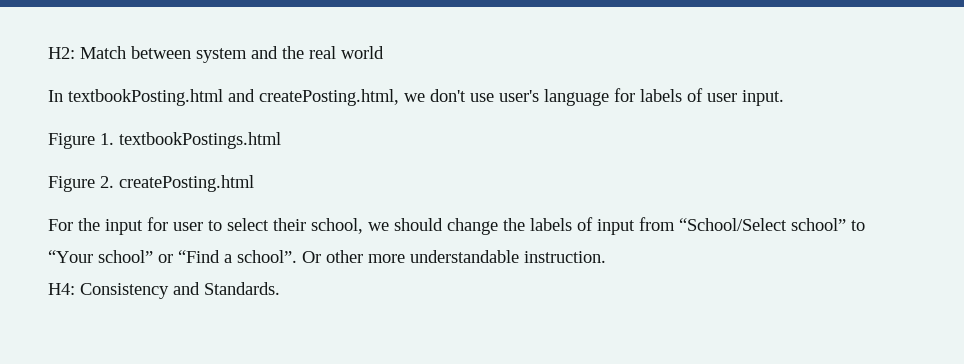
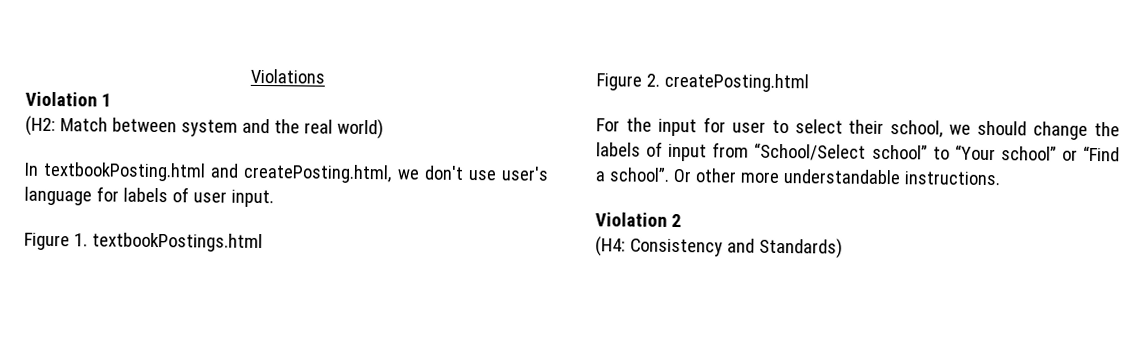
- H2: Match between system and the real world
+ Violations
+ Violation 1
+ (H2: Match between system and the real world)
- Or other more understandable instruction.
- H4: Consistency and Standards.
+ Or other more understandable instructions.
+ Violation 2
+ (H4: Consistency and Standards)

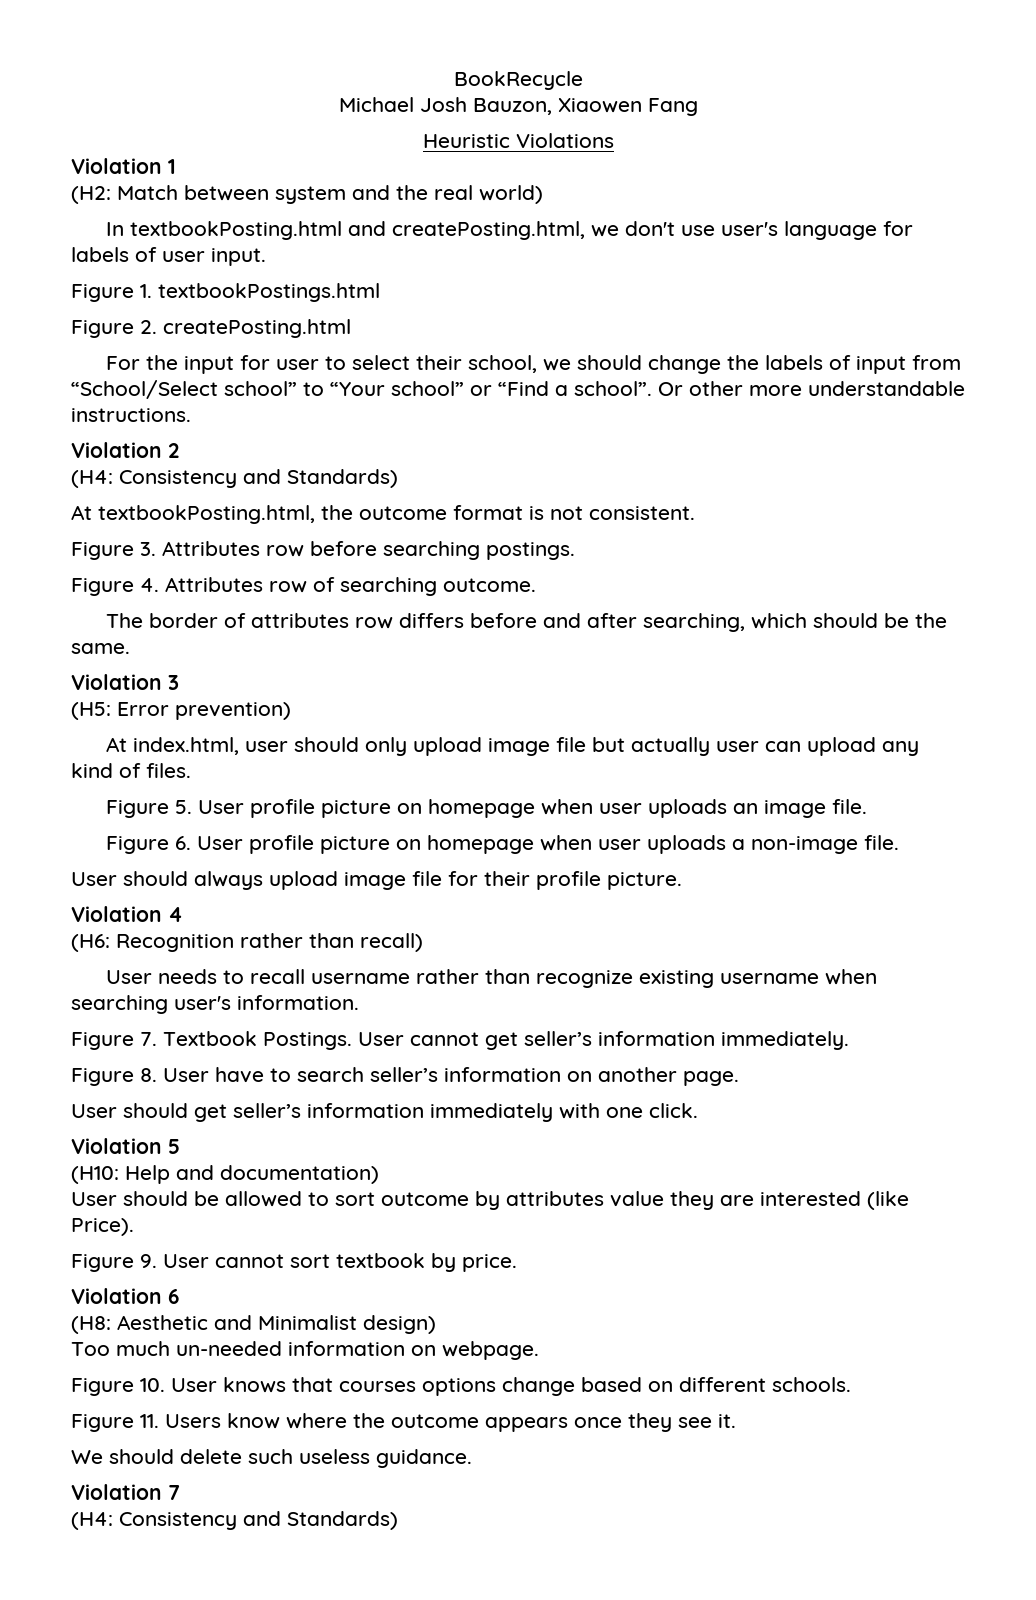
- Violations
+ BookRecycle
+ Michael Josh Bauzon, Xiaowen Fang
+ Heuristic Violations
+ At textbookPosting.html, the outcome format is not consistent.
+ Figure 3. Attributes row before searching postings.
+ Figure 4. Attributes row of searching outcome.
+ The border of attributes row differs before and after searching, which should be the same.
+ Violation 3
+ (H5: Error prevention)
+ At index.html, user should only upload image file but actually user can upload any kind of files.
+ Figure 5. User profile picture on homepage when user uploads an image file.
+ Figure 6. User profile picture on homepage when user uploads a non-image file.
+ User should always upload image file for their profile picture.
+ Violation 4
+ (H6: Recognition rather than recall)
+ User needs to recall username rather than recognize existing username when searching user's information.
+ Figure 7. Textbook Postings. User cannot get seller’s information immediately.
+ Figure 8. User have to search seller’s information on another page.
+ User should get seller’s information immediately with one click.
+ Violation 5
+ (H10: Help and documentation)
+ User should be allowed to sort outcome by attributes value they are interested (like Price).
+ Figure 9. User cannot sort textbook by price.
+ Violation 6
+ (H8: Aesthetic and Minimalist design)
+ Too much un-needed information on webpage.
+ Figure 10. User knows that courses options change based on different schools.
+ Figure 11. Users know where the outcome appears once they see it.
+ We should delete such useless guidance.
+ Violation 7
+ (H4: Consistency and Standards)

